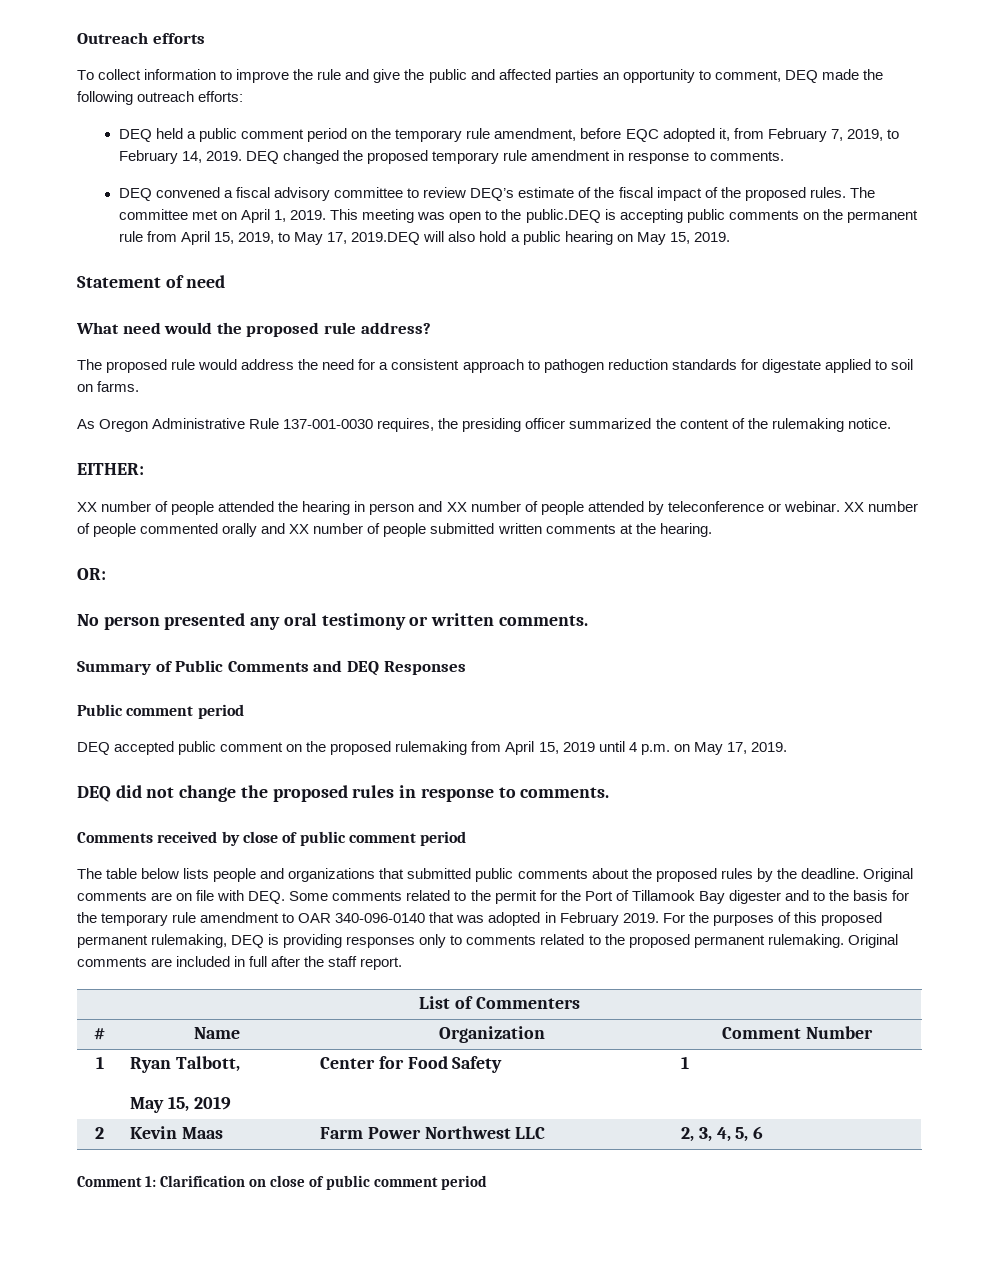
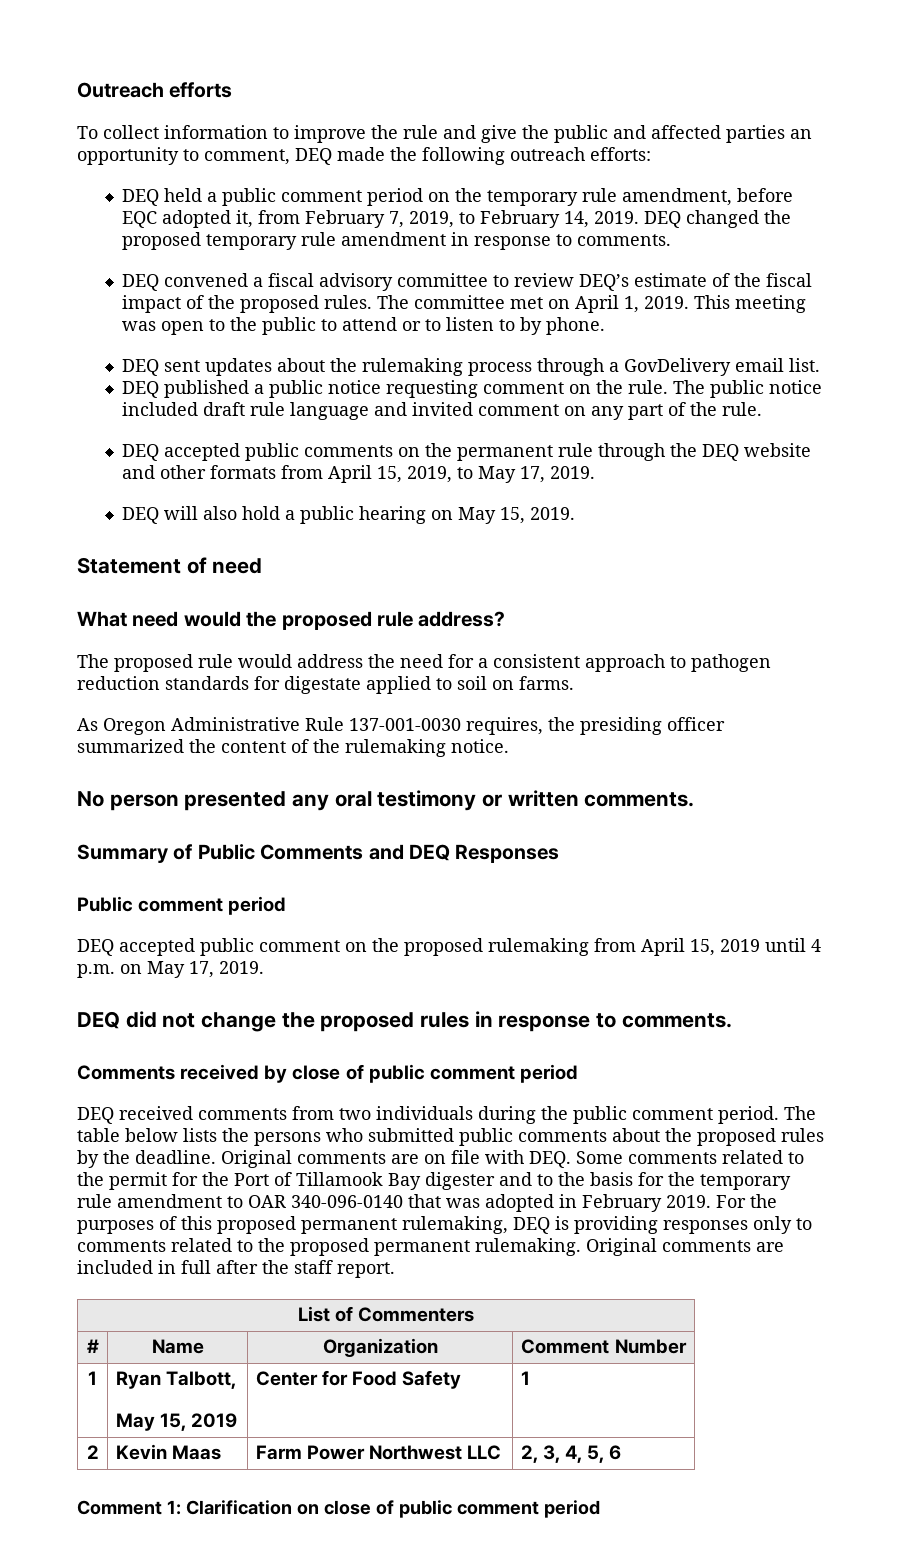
- This meeting was open to the public.DEQ is accepting public comments on the permanent rule from April 15, 2019, to May 17, 2019.DEQ will also hold a public hearing on May 15, 2019.
+ This meeting was open to the public to attend or to listen to by phone.
+ DEQ sent updates about the rulemaking process through a GovDelivery email list.
+ DEQ published a public notice requesting comment on the rule. The public notice included draft rule language and invited comment on any part of the rule.
+ DEQ accepted public comments on the permanent rule through the DEQ website and other formats from April 15, 2019, to May 17, 2019.
+ DEQ will also hold a public hearing on May 15, 2019.
- EITHER:
- XX number of people attended the hearing in person and XX number of people attended by teleconference or webinar. XX number of people commented orally and XX number of people submitted written comments at the hearing.
- OR:
- The table below lists people and organizations that submitted public comments about the proposed rules by the deadline.
+ DEQ received comments from two individuals during the public comment period. The table below lists the persons who submitted public comments about the proposed rules by the deadline.

